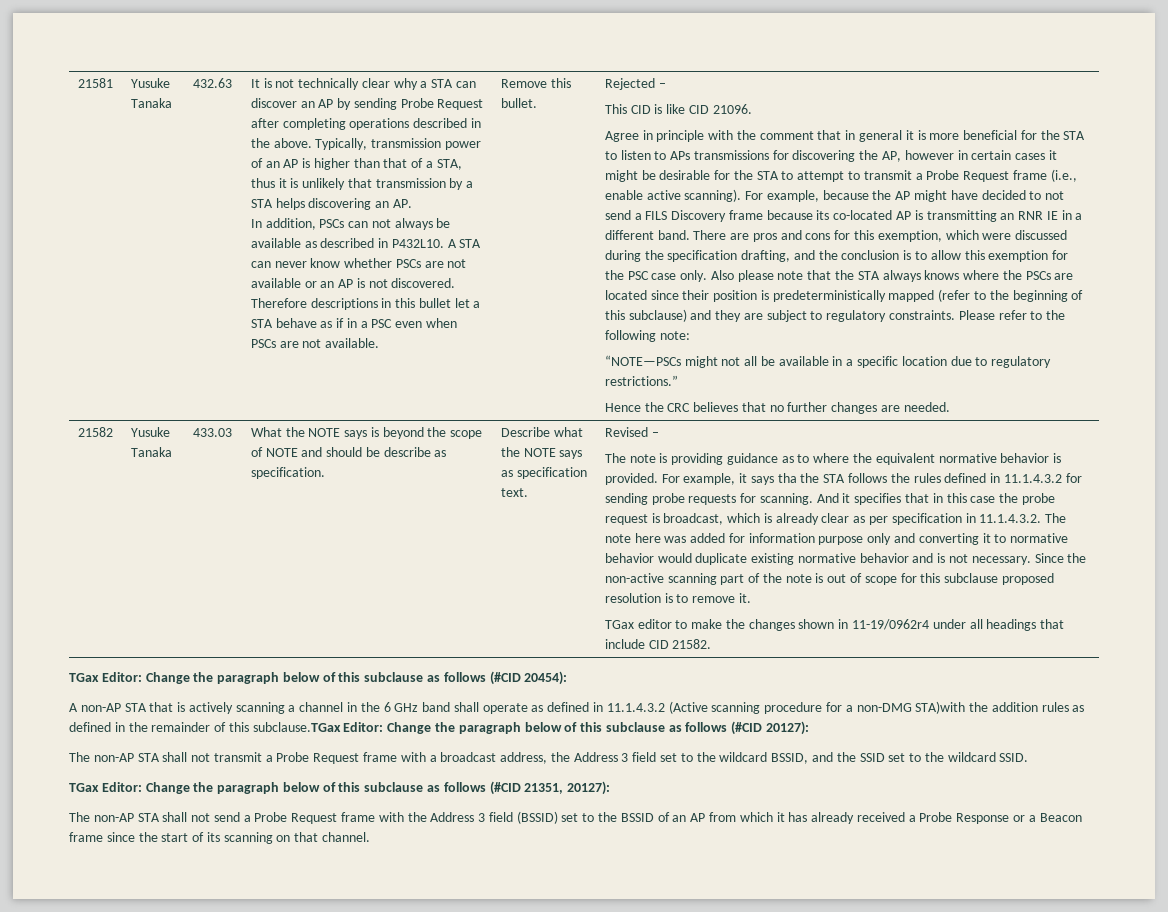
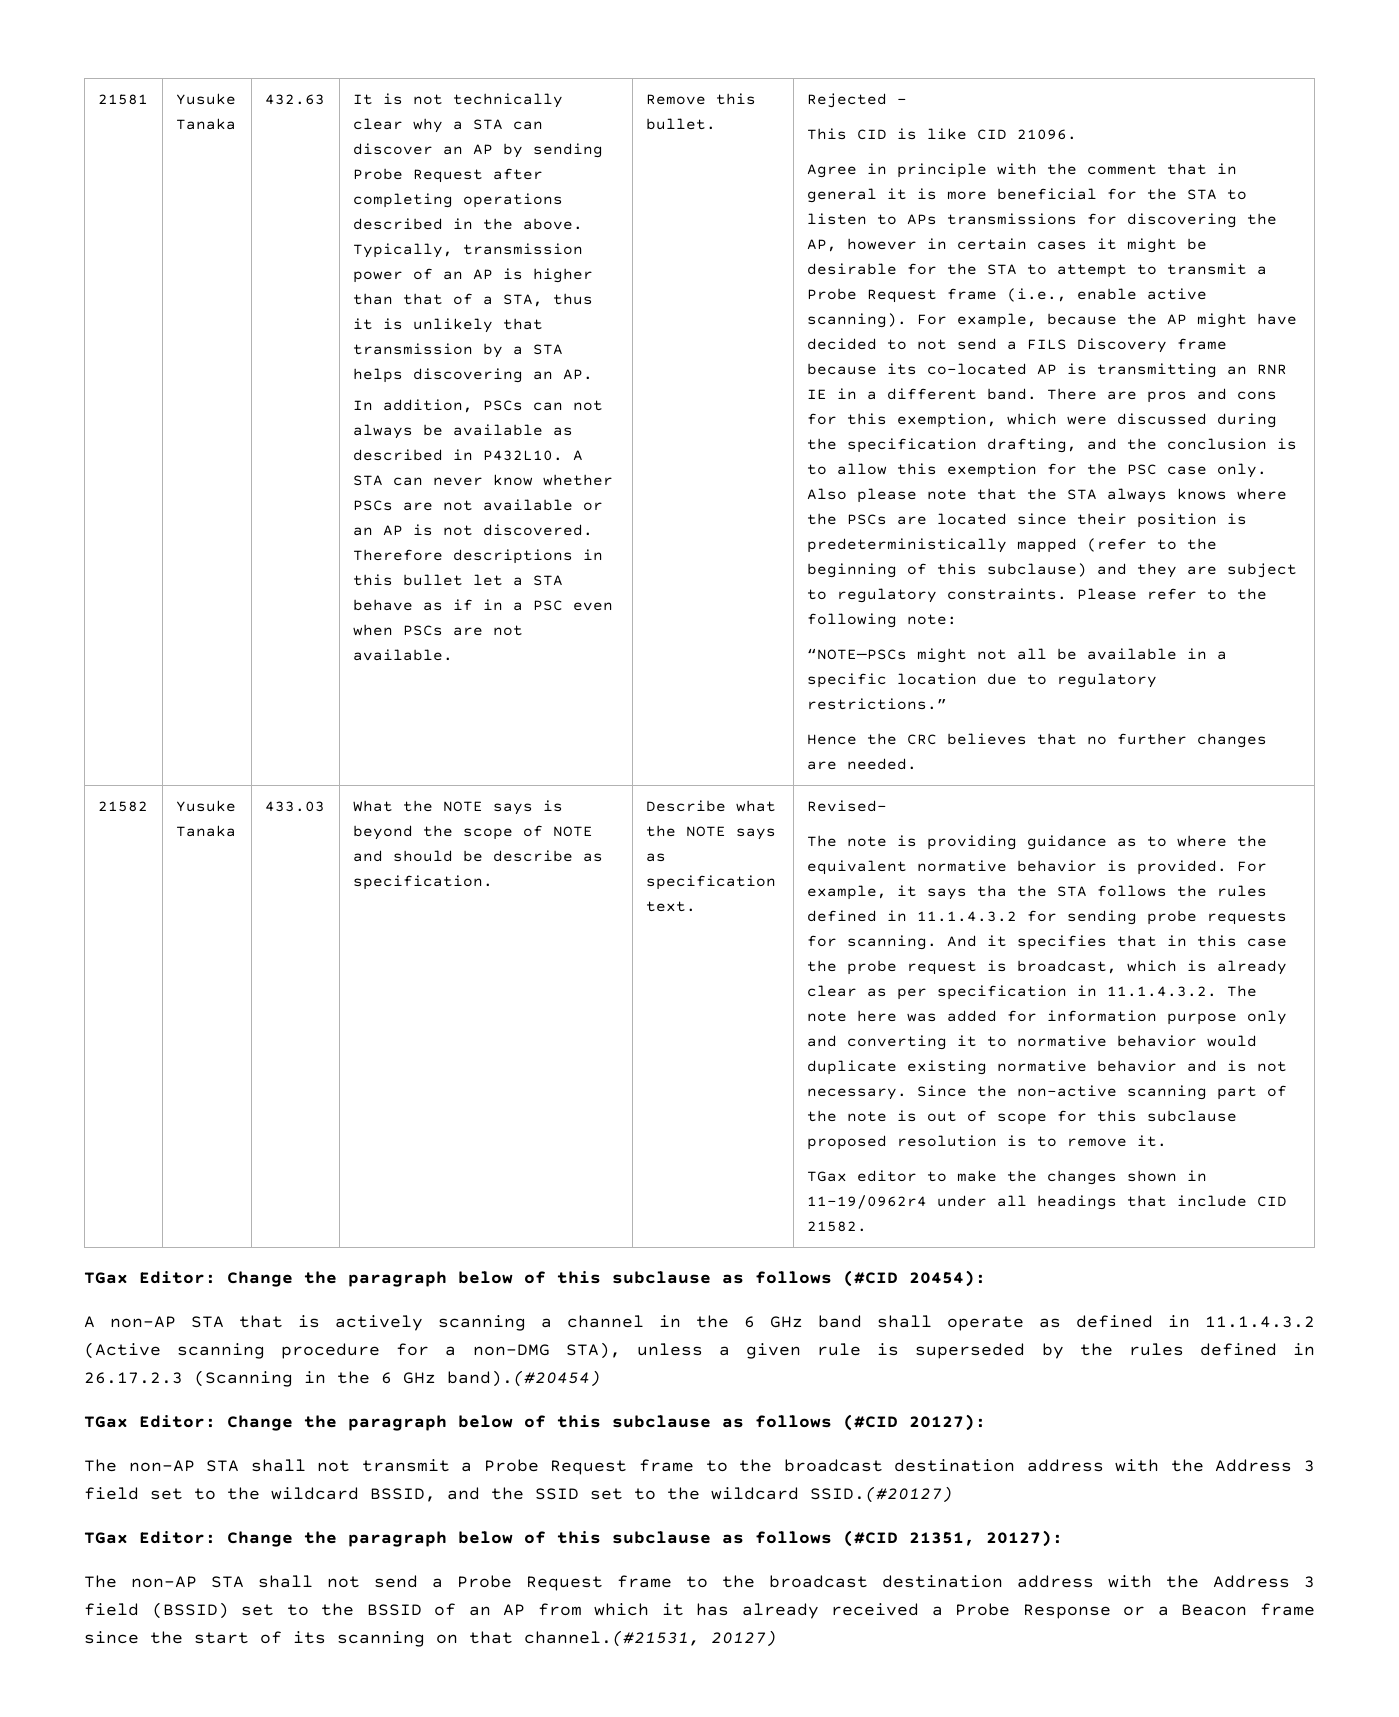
- Revised –
+ Revised–
- A non-AP STA that is actively scanning a channel in the 6 GHz band shall operate as defined in 11.1.4.3.2 (Active scanning procedure for a non-DMG STA)with the addition rules as defined in the remainder of this subclause.TGax Editor: Change the paragraph below of this subclause as follows (#CID 20127):
+ A non-AP STA that is actively scanning a channel in the 6 GHz band shall operate as defined in 11.1.4.3.2 (Active scanning procedure for a non-DMG STA), unless a given rule is superseded by the rules defined in 26.17.2.3 (Scanning in the 6 GHz band).(#20454)
+ TGax Editor: Change the paragraph below of this subclause as follows (#CID 20127):
- The non-AP STA shall not transmit a Probe Request frame with a broadcast address, the Address 3 field set to the wildcard BSSID, and the SSID set to the wildcard SSID.
+ The non-AP STA shall not transmit a Probe Request frame to the broadcast destination address with the Address 3 field set to the wildcard BSSID, and the SSID set to the wildcard SSID.(#20127)
- The non-AP STA shall not send a Probe Request frame with the Address 3 field (BSSID) set to the BSSID of an AP from which it has already received a Probe Response or a Beacon frame since the start of its scanning on that channel.
+ The non-AP STA shall not send a Probe Request frame to the broadcast destination address with the Address 3 field (BSSID) set to the BSSID of an AP from which it has already received a Probe Response or a Beacon frame since the start of its scanning on that channel.(#21531, 20127)

